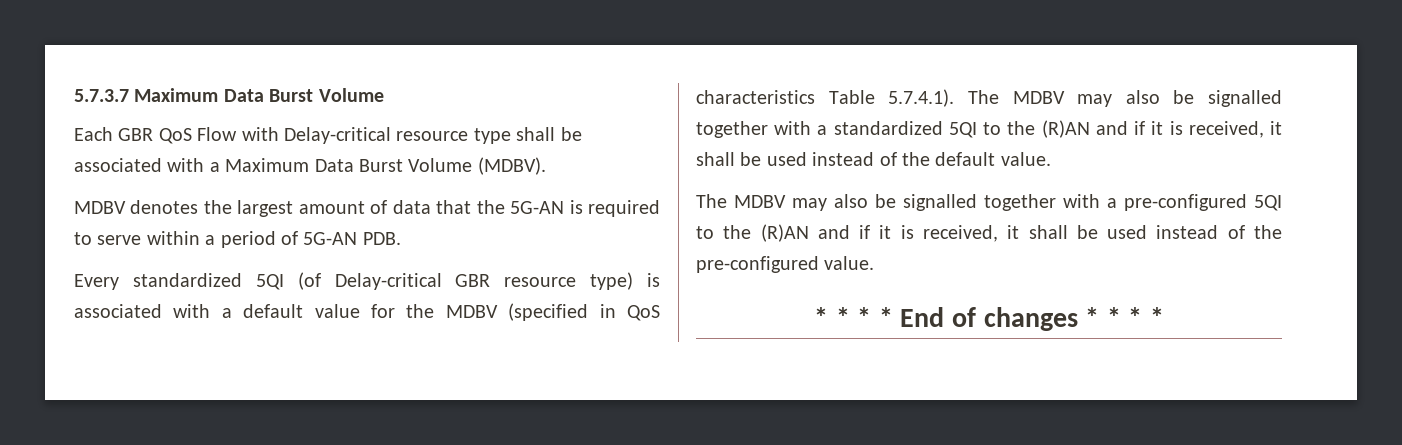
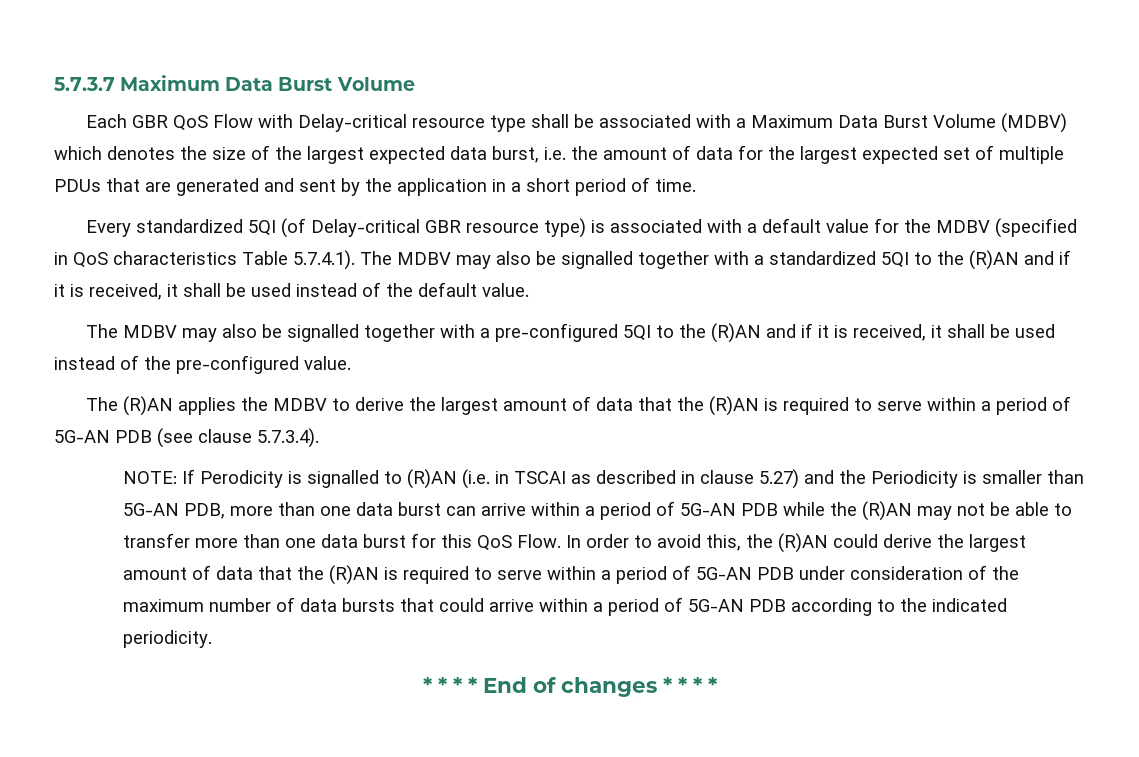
- Each GBR QoS Flow with Delay-critical resource type shall be associated with a Maximum Data Burst Volume (MDBV).
- MDBV denotes the largest amount of data that the 5G-AN is required to serve within a period of 5G-AN PDB.
+ Each GBR QoS Flow with Delay-critical resource type shall be associated with a Maximum Data Burst Volume (MDBV) which denotes the size of the largest expected data burst, i.e. the amount of data for the largest expected set of multiple PDUs that are generated and sent by the application in a short period of time.
+ The (R)AN applies the MDBV to derive the largest amount of data that the (R)AN is required to serve within a period of 5G-AN PDB (see clause 5.7.3.4).
+ NOTE: If Perodicity is signalled to (R)AN (i.e. in TSCAI as described in clause 5.27) and the Periodicity is smaller than 5G-AN PDB, more than one data burst can arrive within a period of 5G-AN PDB while the (R)AN may not be able to transfer more than one data burst for this QoS Flow. In order to avoid this, the (R)AN could derive the largest amount of data that the (R)AN is required to serve within a period of 5G-AN PDB under consideration of the maximum number of data bursts that could arrive within a period of 5G-AN PDB according to the indicated periodicity.

